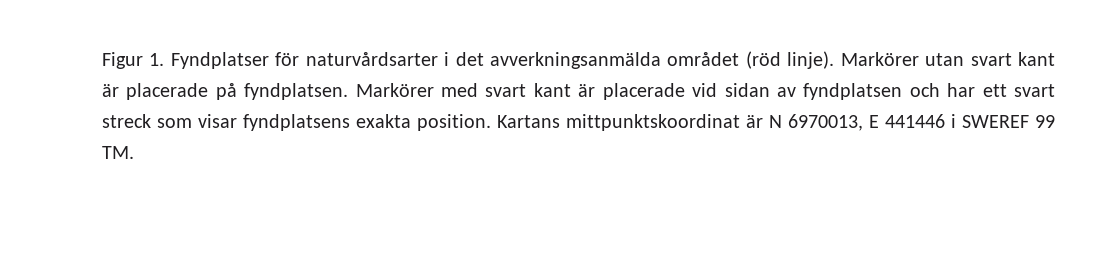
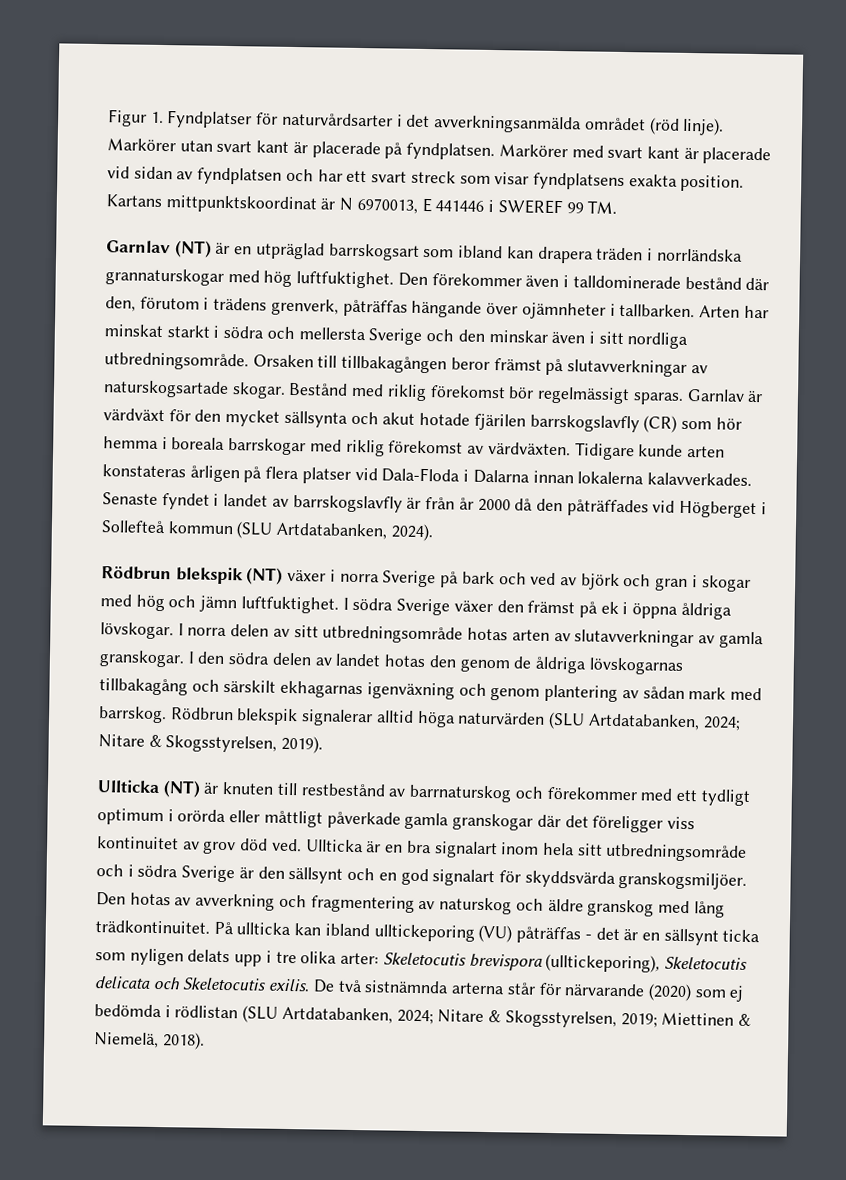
+ Garnlav (NT) är en utpräglad barrskogsart som ibland kan drapera träden i norrländska grannaturskogar med hög luftfuktighet. Den förekommer även i talldominerade bestånd där den, förutom i trädens grenverk, påträffas hängande över ojämnheter i tallbarken. Arten har minskat starkt i södra och mellersta Sverige och den minskar även i sitt nordliga utbredningsområde. Orsaken till tillbakagången beror främst på slutavverkningar av naturskogsartade skogar. Bestånd med riklig förekomst bör regelmässigt sparas. Garnlav är värdväxt för den mycket sällsynta och akut hotade fjärilen barrskogslavfly (CR) som hör hemma i boreala barrskogar med riklig förekomst av värdväxten. Tidigare kunde arten konstateras årligen på flera platser vid Dala-Floda i Dalarna innan lokalerna kalavverkades. Senaste fyndet i landet av barrskogslavfly är från år 2000 då den påträffades vid Högberget i Sollefteå kommun (SLU Artdatabanken, 2024).
+ Rödbrun blekspik (NT) växer i norra Sverige på bark och ved av björk och gran i skogar med hög och jämn luftfuktighet. I södra Sverige växer den främst på ek i öppna åldriga lövskogar. I norra delen av sitt utbredningsområde hotas arten av slutavverkningar av gamla granskogar. I den södra delen av landet hotas den genom de åldriga lövskogarnas tillbakagång och särskilt ekhagarnas igenväxning och genom plantering av sådan mark med barrskog. Rödbrun blekspik signalerar alltid höga naturvärden (SLU Artdatabanken, 2024; Nitare & Skogsstyrelsen, 2019).
+ Ullticka (NT) är knuten till restbestånd av barrnaturskog och förekommer med ett tydligt optimum i orörda eller måttligt påverkade gamla granskogar där det föreligger viss kontinuitet av grov död ved. Ullticka är en bra signalart inom hela sitt utbredningsområde och i södra Sverige är den sällsynt och en god signalart för skyddsvärda granskogsmiljöer. Den hotas av avverkning och fragmentering av naturskog och äldre granskog med lång trädkontinuitet. På ullticka kan ibland ulltickeporing (VU) påträffas - det är en sällsynt ticka som nyligen delats upp i tre olika arter: Skeletocutis brevispora (ulltickeporing), Skeletocutis delicata och Skeletocutis exilis. De två sistnämnda arterna står för närvarande (2020) som ej bedömda i rödlistan (SLU Artdatabanken, 2024; Nitare & Skogsstyrelsen, 2019; Miettinen & Niemelä, 2018).

